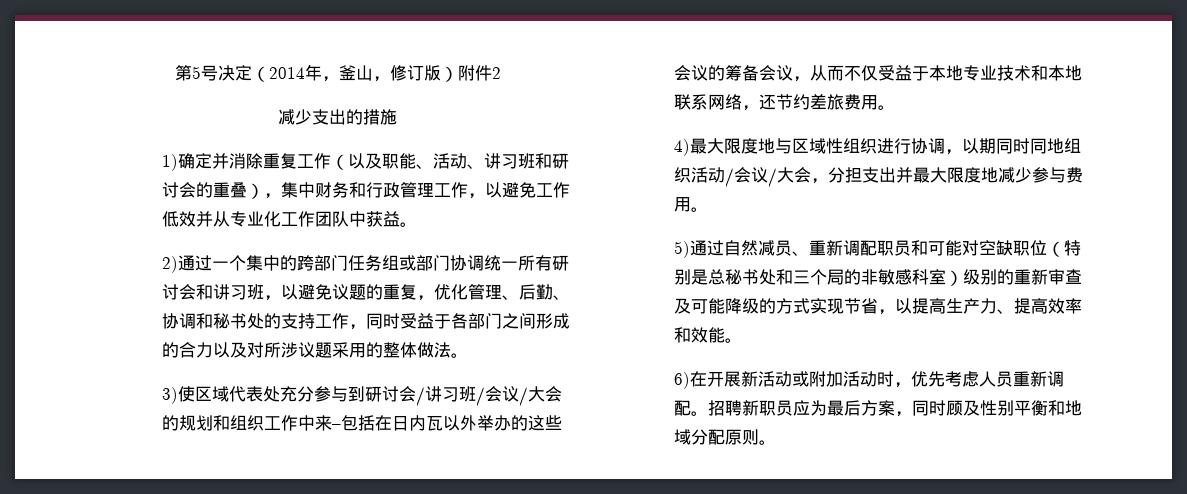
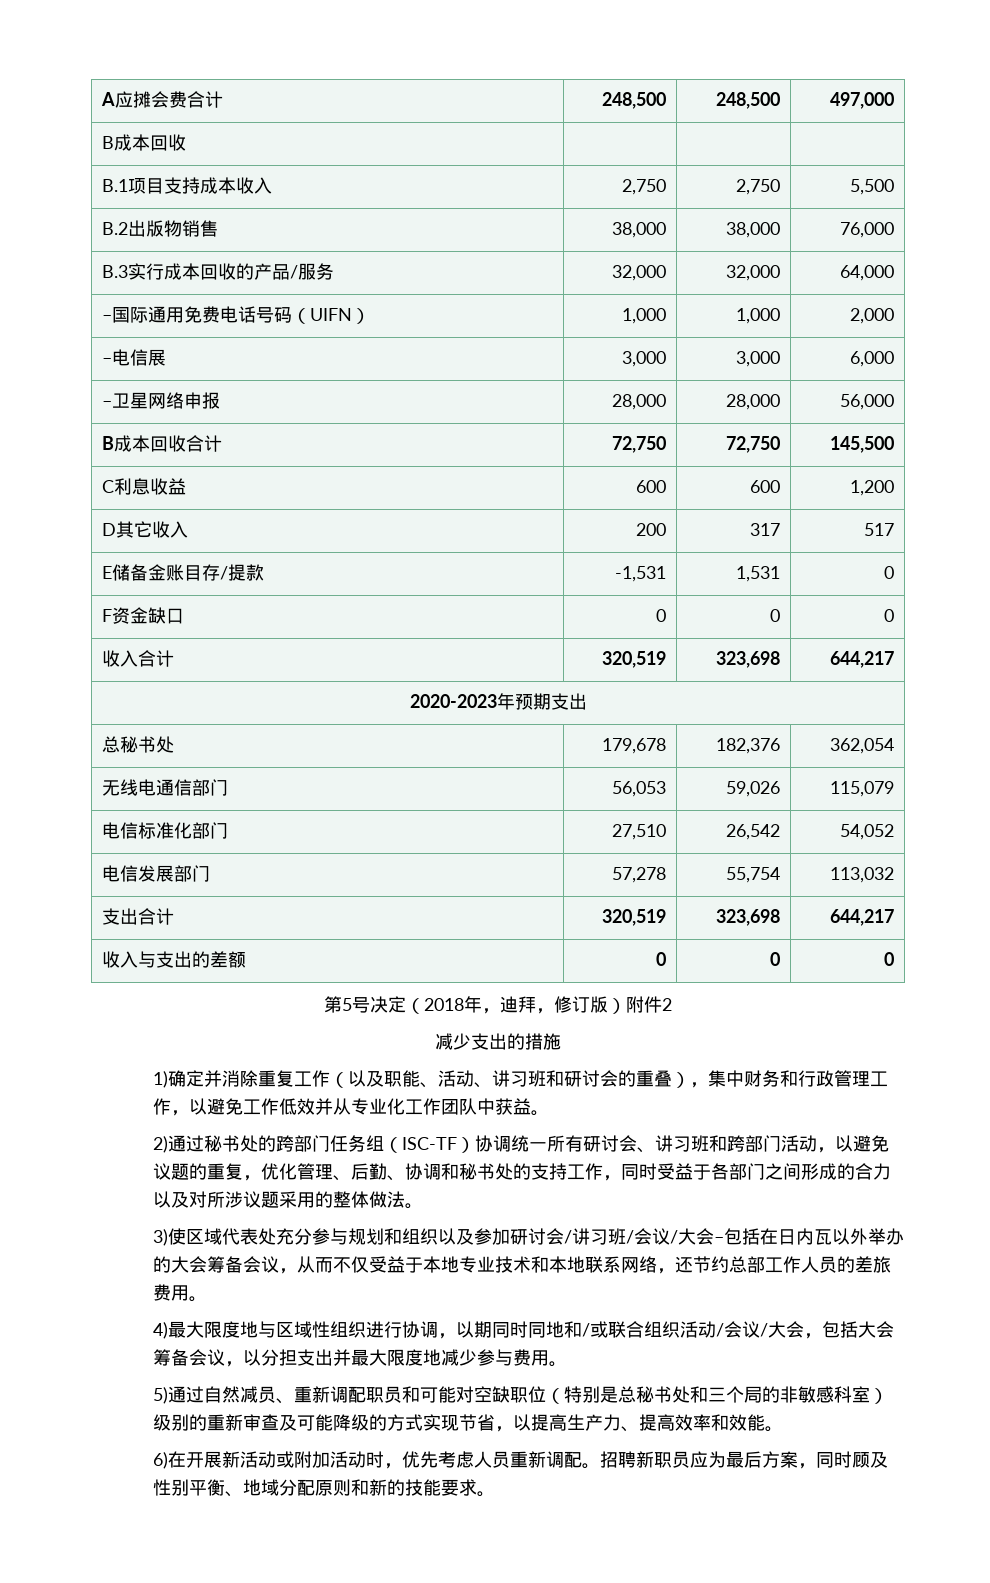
+ A应摊会费合计 | 248,500 | 248,500 | 497,000
+ B成本回收 | | |
+ B.1项目支持成本收入 | 2,750 | 2,750 | 5,500
+ B.2出版物销售 | 38,000 | 38,000 | 76,000
+ B.3实行成本回收的产品/服务 | 32,000 | 32,000 | 64,000
+ –国际通用免费电话号码（UIFN） | 1,000 | 1,000 | 2,000
+ –电信展 | 3,000 | 3,000 | 6,000
+ –卫星网络申报 | 28,000 | 28,000 | 56,000
+ B成本回收合计 | 72,750 | 72,750 | 145,500
+ C利息收益 | 600 | 600 | 1,200
+ D其它收入 | 200 | 317 | 517
+ E储备金账目存/提款 | -1,531 | 1,531 | 0
+ F资金缺口 | 0 | 0 | 0
+ 收入合计 | 320,519 | 323,698 | 644,217
+ 2020-2023年预期支出
+ 总秘书处 | 179,678 | 182,376 | 362,054
+ 无线电通信部门 | 56,053 | 59,026 | 115,079
+ 电信标准化部门 | 27,510 | 26,542 | 54,052
+ 电信发展部门 | 57,278 | 55,754 | 113,032
+ 支出合计 | 320,519 | 323,698 | 644,217
+ 收入与支出的差额 | 0 | 0 | 0
- 第5号决定（2014年，釜山，修订版）附件2
+ 第5号决定（2018年，迪拜，修订版）附件2
- 2)通过一个集中的跨部门任务组或部门协调统一所有研讨会和讲习班，以避免议题的重复，优化管理、后勤、协调和秘书处的支持工作，同时受益于各部门之间形成的合力以及对所涉议题采用的整体做法。
+ 2)通过秘书处的跨部门任务组（ISC-TF）协调统一所有研讨会、讲习班和跨部门活动，以避免议题的重复，优化管理、后勤、协调和秘书处的支持工作，同时受益于各部门之间形成的合力以及对所涉议题采用的整体做法。
- 3)使区域代表处充分参与到研讨会/讲习班/会议/大会的规划和组织工作中来–包括在日内瓦以外举办的这些会议的筹备会议，从而不仅受益于本地专业技术和本地联系网络，还节约差旅费用。
+ 3)使区域代表处充分参与规划和组织以及参加研讨会/讲习班/会议/大会–包括在日内瓦以外举办的大会筹备会议，从而不仅受益于本地专业技术和本地联系网络，还节约总部工作人员的差旅费用。
- 4)最大限度地与区域性组织进行协调，以期同时同地组织活动/会议/大会，分担支出并最大限度地减少参与费用。
+ 4)最大限度地与区域性组织进行协调，以期同时同地和/或联合组织活动/会议/大会，包括大会筹备会议，以分担支出并最大限度地减少参与费用。
- 招聘新职员应为最后方案，同时顾及性别平衡和地域分配原则。
+ 招聘新职员应为最后方案，同时顾及性别平衡、地域分配原则和新的技能要求。

